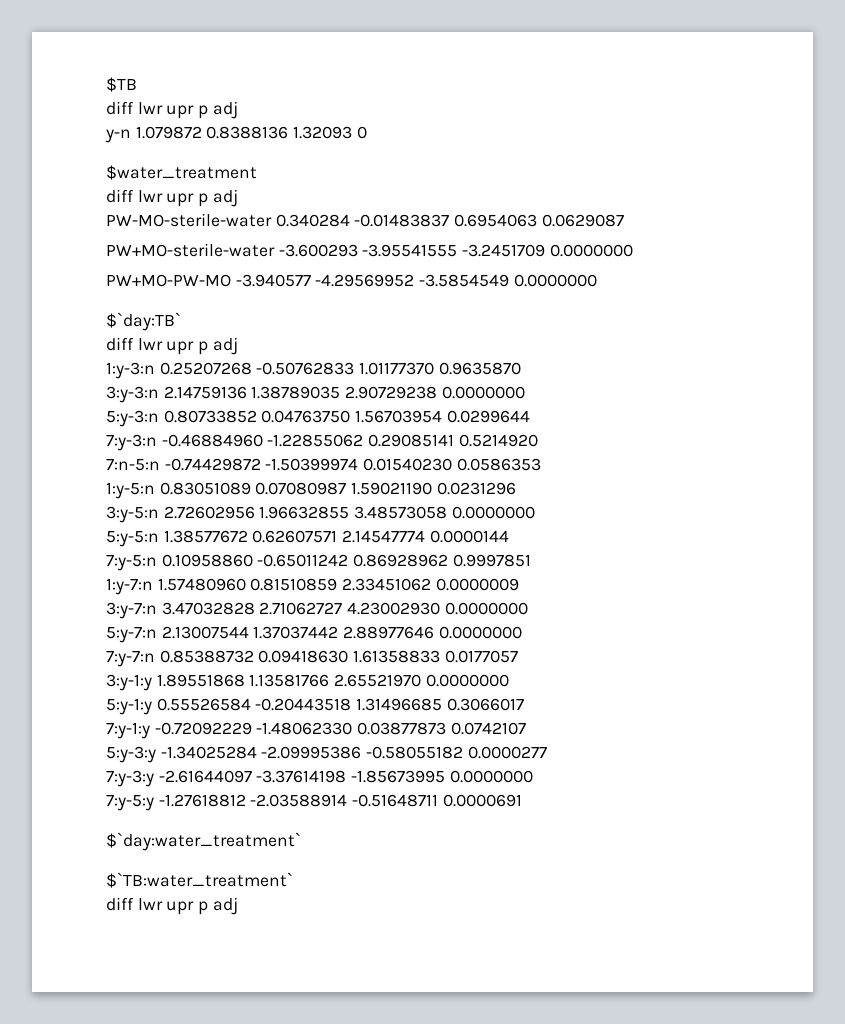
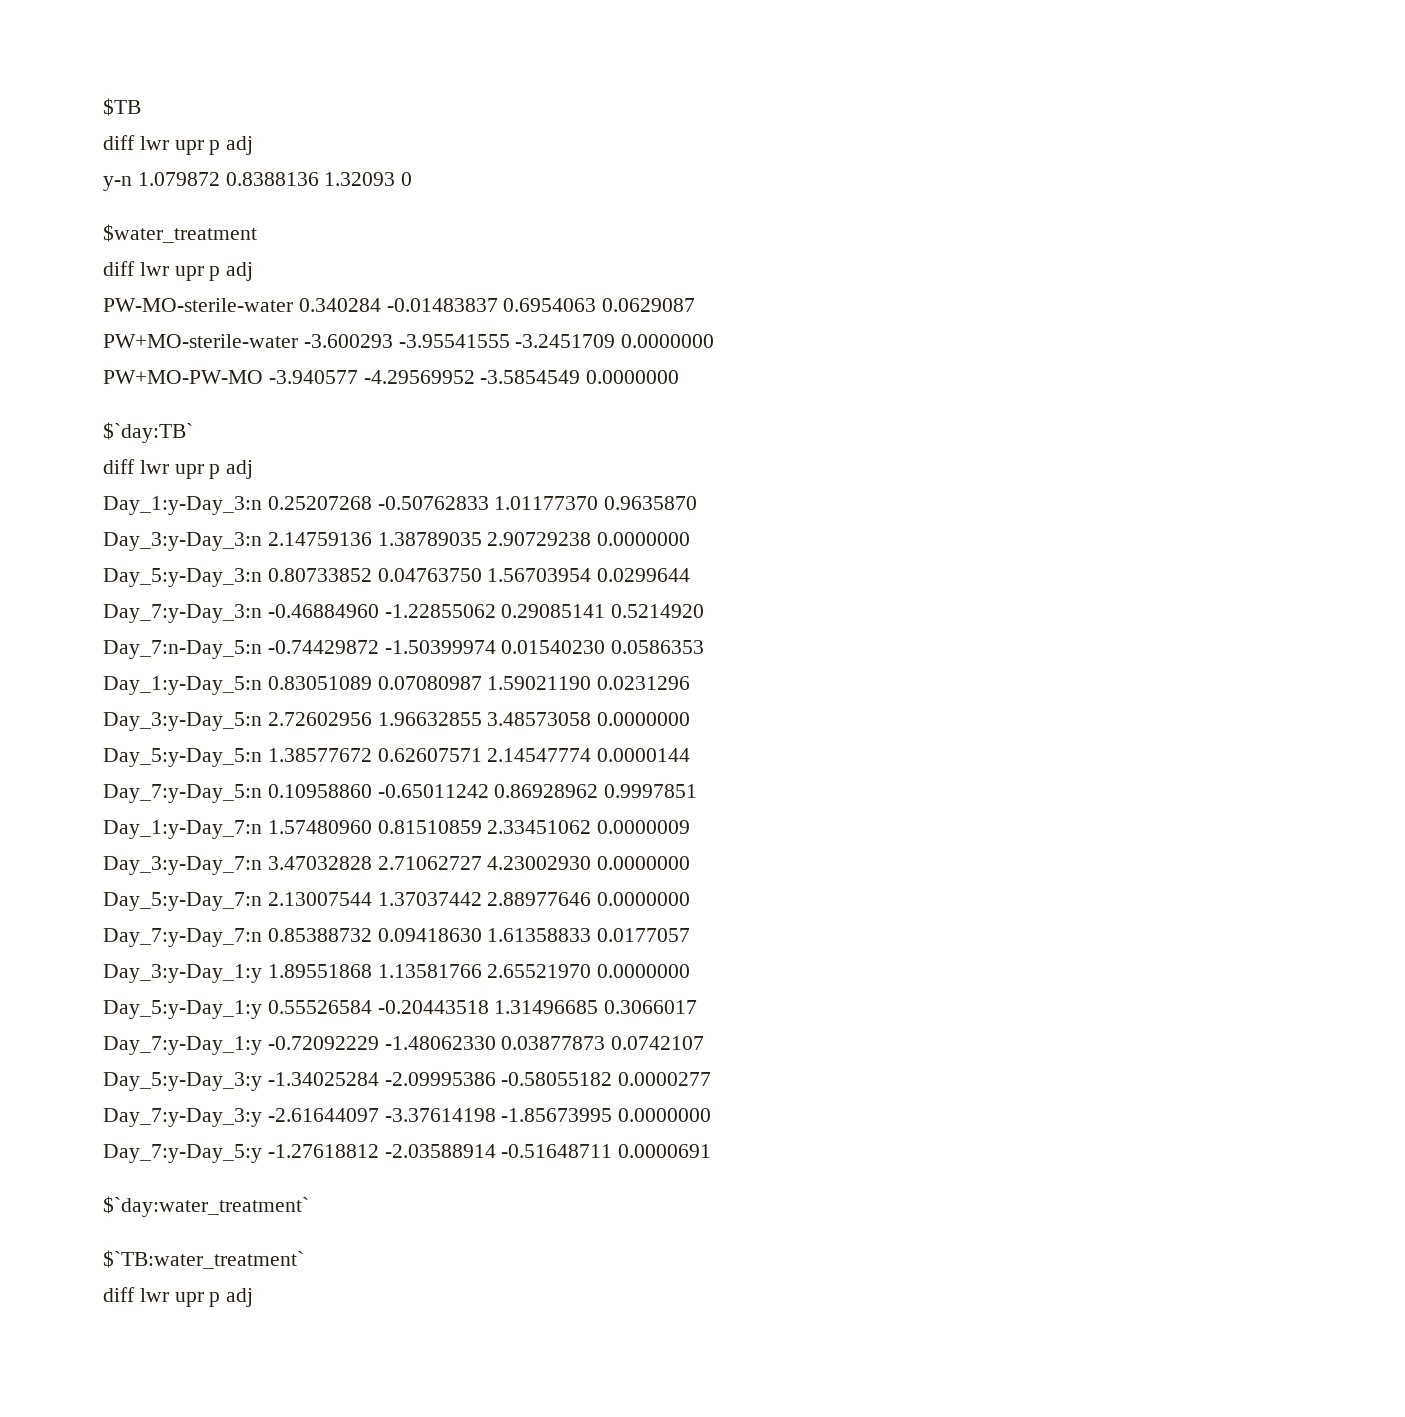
- 1:y-3:n 0.25207268 -0.50762833 1.01177370 0.9635870
+ Day_1:y-Day_3:n 0.25207268 -0.50762833 1.01177370 0.9635870
- 3:y-3:n 2.14759136 1.38789035 2.90729238 0.0000000
+ Day_3:y-Day_3:n 2.14759136 1.38789035 2.90729238 0.0000000
- 5:y-3:n 0.80733852 0.04763750 1.56703954 0.0299644
+ Day_5:y-Day_3:n 0.80733852 0.04763750 1.56703954 0.0299644
- 7:y-3:n -0.46884960 -1.22855062 0.29085141 0.5214920
+ Day_7:y-Day_3:n -0.46884960 -1.22855062 0.29085141 0.5214920
- 7:n-5:n -0.74429872 -1.50399974 0.01540230 0.0586353
+ Day_7:n-Day_5:n -0.74429872 -1.50399974 0.01540230 0.0586353
- 1:y-5:n 0.83051089 0.07080987 1.59021190 0.0231296
+ Day_1:y-Day_5:n 0.83051089 0.07080987 1.59021190 0.0231296
- 3:y-5:n 2.72602956 1.96632855 3.48573058 0.0000000
+ Day_3:y-Day_5:n 2.72602956 1.96632855 3.48573058 0.0000000
- 5:y-5:n 1.38577672 0.62607571 2.14547774 0.0000144
+ Day_5:y-Day_5:n 1.38577672 0.62607571 2.14547774 0.0000144
- 7:y-5:n 0.10958860 -0.65011242 0.86928962 0.9997851
+ Day_7:y-Day_5:n 0.10958860 -0.65011242 0.86928962 0.9997851
- 1:y-7:n 1.57480960 0.81510859 2.33451062 0.0000009
+ Day_1:y-Day_7:n 1.57480960 0.81510859 2.33451062 0.0000009
- 3:y-7:n 3.47032828 2.71062727 4.23002930 0.0000000
+ Day_3:y-Day_7:n 3.47032828 2.71062727 4.23002930 0.0000000
- 5:y-7:n 2.13007544 1.37037442 2.88977646 0.0000000
+ Day_5:y-Day_7:n 2.13007544 1.37037442 2.88977646 0.0000000
- 7:y-7:n 0.85388732 0.09418630 1.61358833 0.0177057
+ Day_7:y-Day_7:n 0.85388732 0.09418630 1.61358833 0.0177057
- 3:y-1:y 1.89551868 1.13581766 2.65521970 0.0000000
+ Day_3:y-Day_1:y 1.89551868 1.13581766 2.65521970 0.0000000
- 5:y-1:y 0.55526584 -0.20443518 1.31496685 0.3066017
+ Day_5:y-Day_1:y 0.55526584 -0.20443518 1.31496685 0.3066017
- 7:y-1:y -0.72092229 -1.48062330 0.03877873 0.0742107
+ Day_7:y-Day_1:y -0.72092229 -1.48062330 0.03877873 0.0742107
- 5:y-3:y -1.34025284 -2.09995386 -0.58055182 0.0000277
+ Day_5:y-Day_3:y -1.34025284 -2.09995386 -0.58055182 0.0000277
- 7:y-3:y -2.61644097 -3.37614198 -1.85673995 0.0000000
+ Day_7:y-Day_3:y -2.61644097 -3.37614198 -1.85673995 0.0000000
- 7:y-5:y -1.27618812 -2.03588914 -0.51648711 0.0000691
+ Day_7:y-Day_5:y -1.27618812 -2.03588914 -0.51648711 0.0000691

